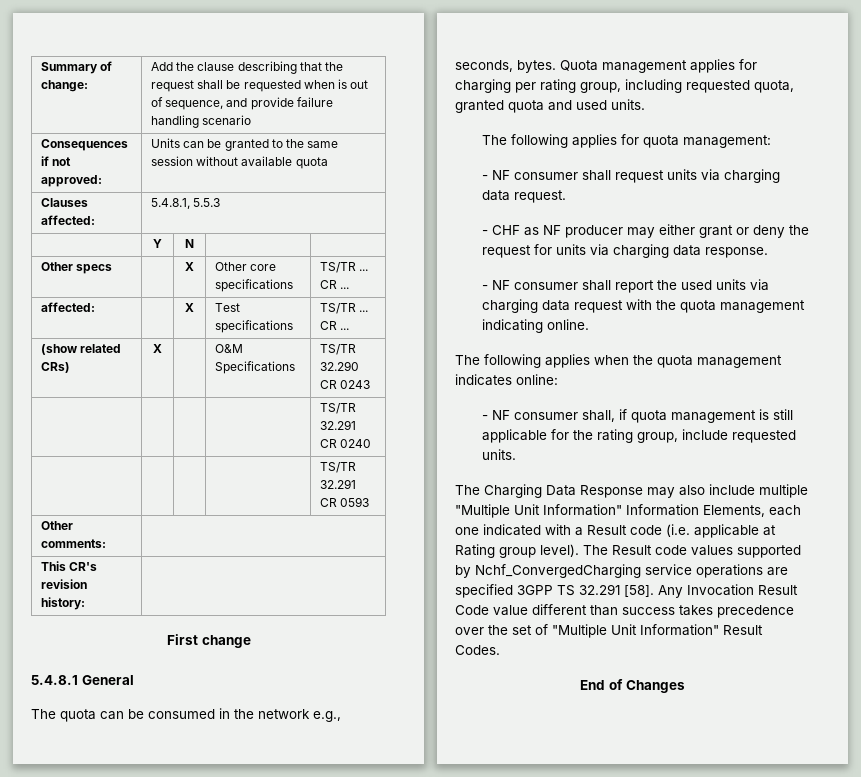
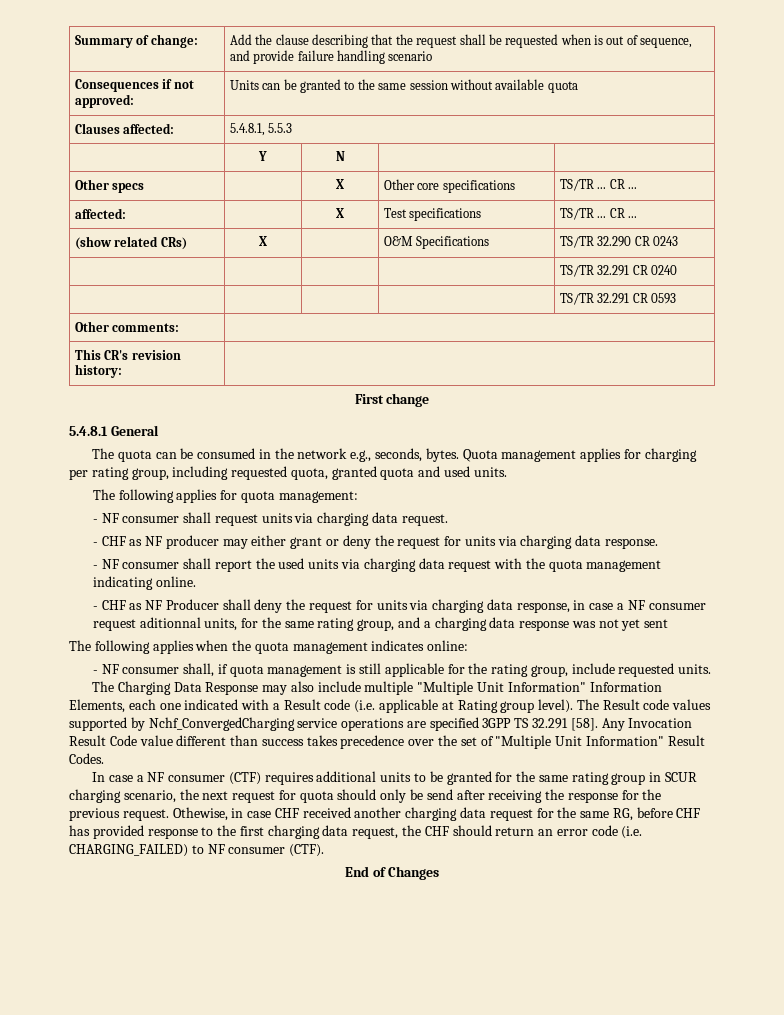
+ - CHF as NF Producer shall deny the request for units via charging data response, in case a NF consumer request aditionnal units, for the same rating group, and a charging data response was not yet sent
+ In case a NF consumer (CTF) requires additional units to be granted for the same rating group in SCUR charging scenario, the next request for quota should only be send after receiving the response for the previous request. Othewise, in case CHF received another charging data request for the same RG, before CHF has provided response to the first charging data request, the CHF should return an error code (i.e. CHARGING_FAILED) to NF consumer (CTF).

